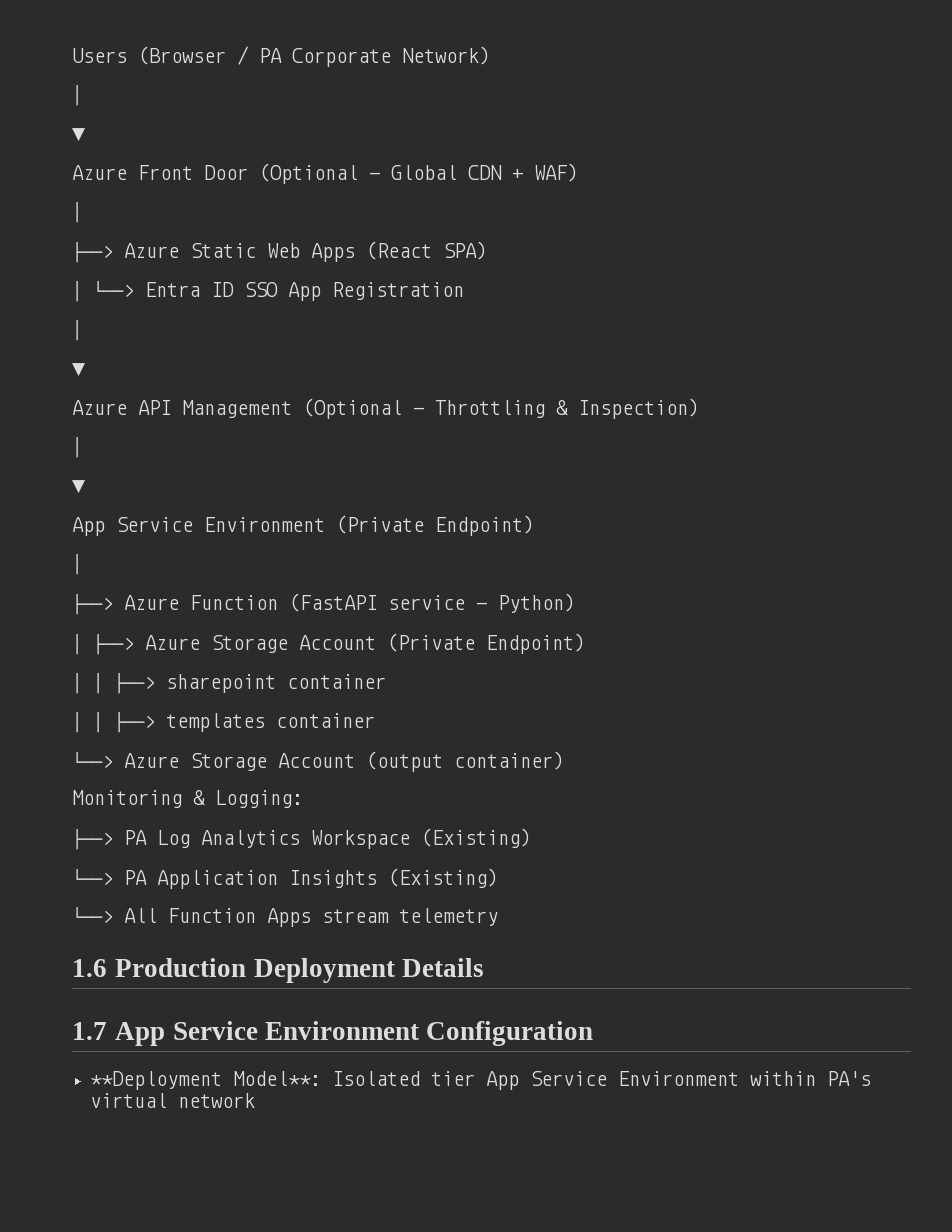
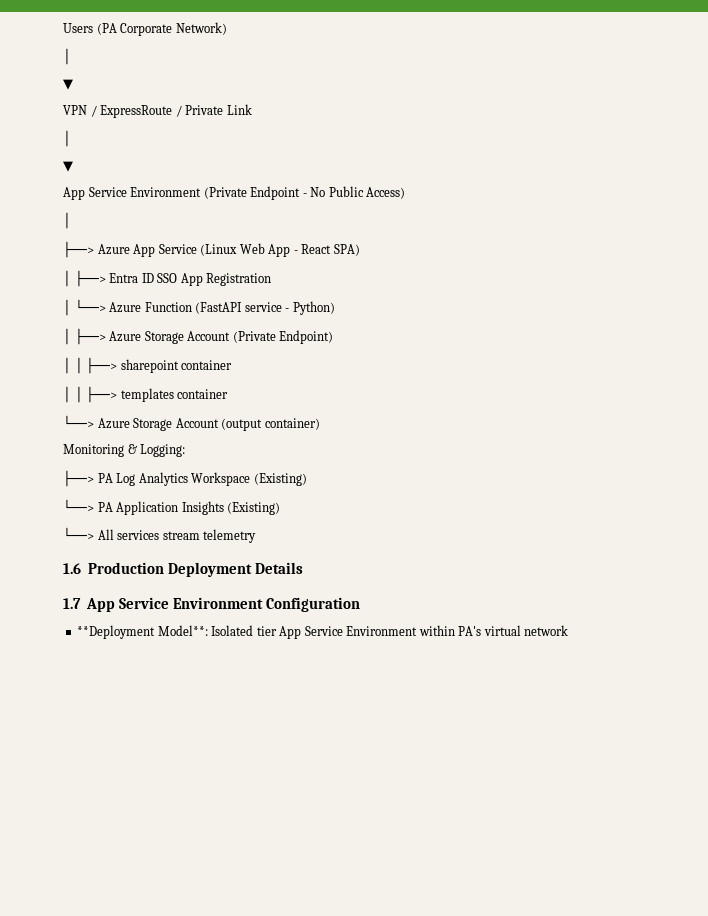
- Users (Browser / PA Corporate Network)
+ Users (PA Corporate Network)
- Azure Front Door (Optional - Global CDN + WAF)
- │
- ├──> Azure Static Web Apps (React SPA)
- │ └──> Entra ID SSO App Registration
- │
- ▼
- Azure API Management (Optional - Throttling & Inspection)
+ VPN / ExpressRoute / Private Link
- App Service Environment (Private Endpoint)
+ App Service Environment (Private Endpoint - No Public Access)
  │
- ├──> Azure Function (FastAPI service - Python)
+ ├──> Azure App Service (Linux Web App - React SPA)
+ │ ├──> Entra ID SSO App Registration
+ │ └──> Azure Function (FastAPI service - Python)
- └──> All Function Apps stream telemetry
+ └──> All services stream telemetry

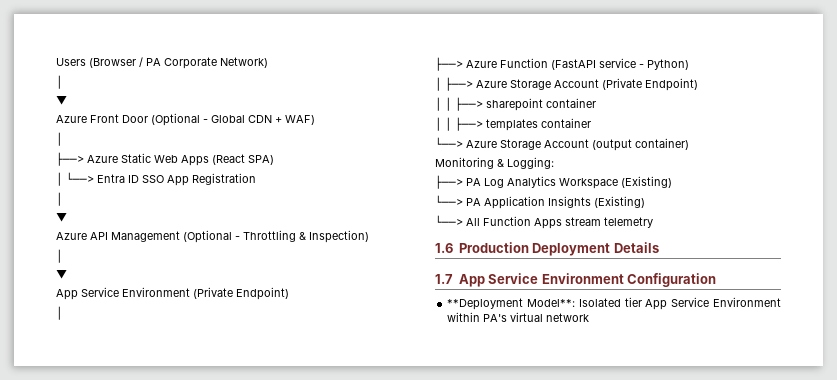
- Users (PA Corporate Network)
+ Users (Browser / PA Corporate Network)
- VPN / ExpressRoute / Private Link
+ Azure Front Door (Optional - Global CDN + WAF)
+ │
+ ├──> Azure Static Web Apps (React SPA)
+ │ └──> Entra ID SSO App Registration
+ │
+ ▼
+ Azure API Management (Optional - Throttling & Inspection)
- App Service Environment (Private Endpoint - No Public Access)
+ App Service Environment (Private Endpoint)
  │
- ├──> Azure App Service (Linux Web App - React SPA)
- │ ├──> Entra ID SSO App Registration
- │ └──> Azure Function (FastAPI service - Python)
+ ├──> Azure Function (FastAPI service - Python)
- └──> All services stream telemetry
+ └──> All Function Apps stream telemetry

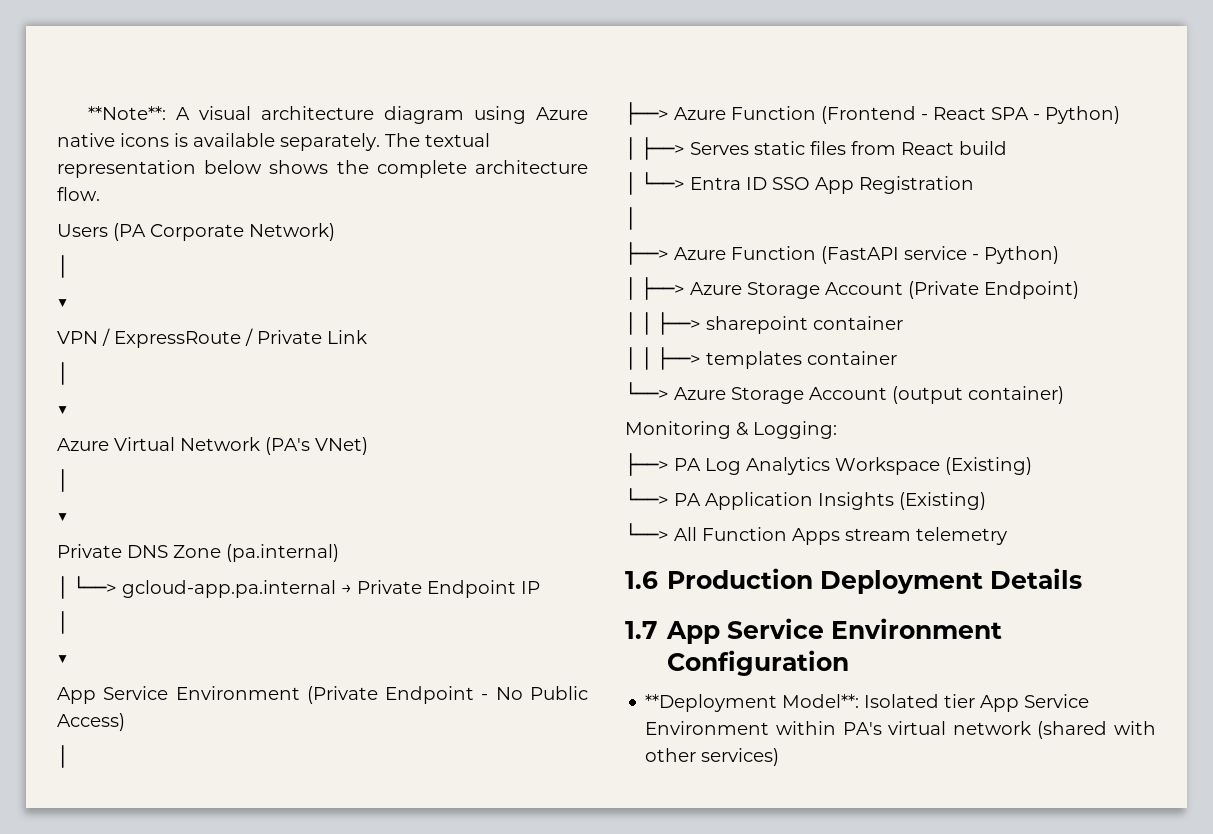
- Users (Browser / PA Corporate Network)
+ **Note**: A visual architecture diagram using Azure native icons is available separately. The textual representation below shows the complete architecture flow.
+ Users (PA Corporate Network)
  │
  ▼
- Azure Front Door (Optional - Global CDN + WAF)
- │
- ├──> Azure Static Web Apps (React SPA)
- │ └──> Entra ID SSO App Registration
+ VPN / ExpressRoute / Private Link
  │
  ▼
- Azure API Management (Optional - Throttling & Inspection)
+ Azure Virtual Network (PA's VNet)
+ │
+ ▼
+ Private DNS Zone (pa.internal)
+ │ └──> gcloud-app.pa.internal → Private Endpoint IP
- App Service Environment (Private Endpoint)
+ App Service Environment (Private Endpoint - No Public Access)
+ │
+ ├──> Azure Function (Frontend - React SPA - Python)
+ │ ├──> Serves static files from React build
+ │ └──> Entra ID SSO App Registration
- **Deployment Model**: Isolated tier App Service Environment within PA's virtual network
+ **Deployment Model**: Isolated tier App Service Environment within PA's virtual network (shared with other services)

